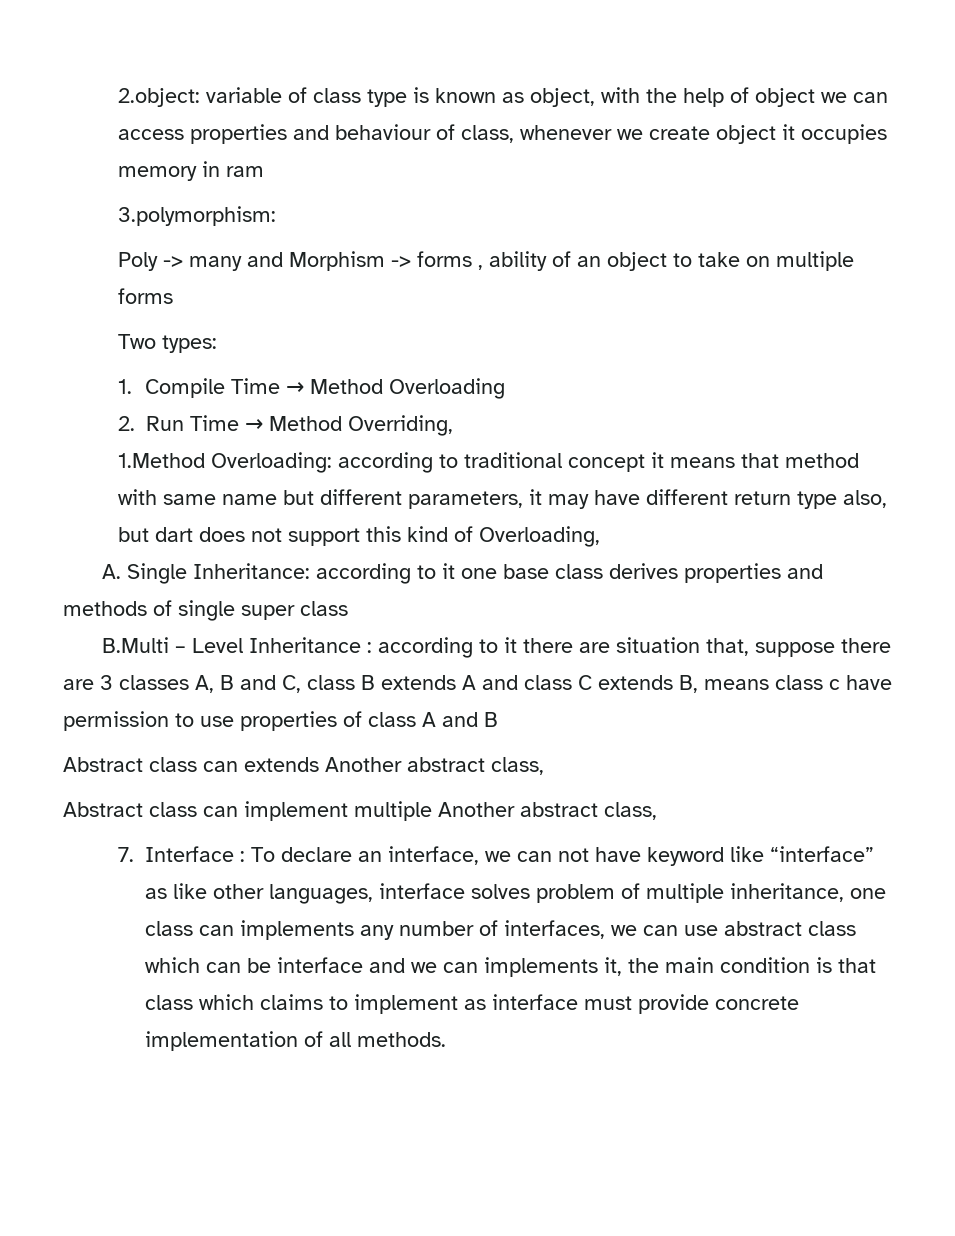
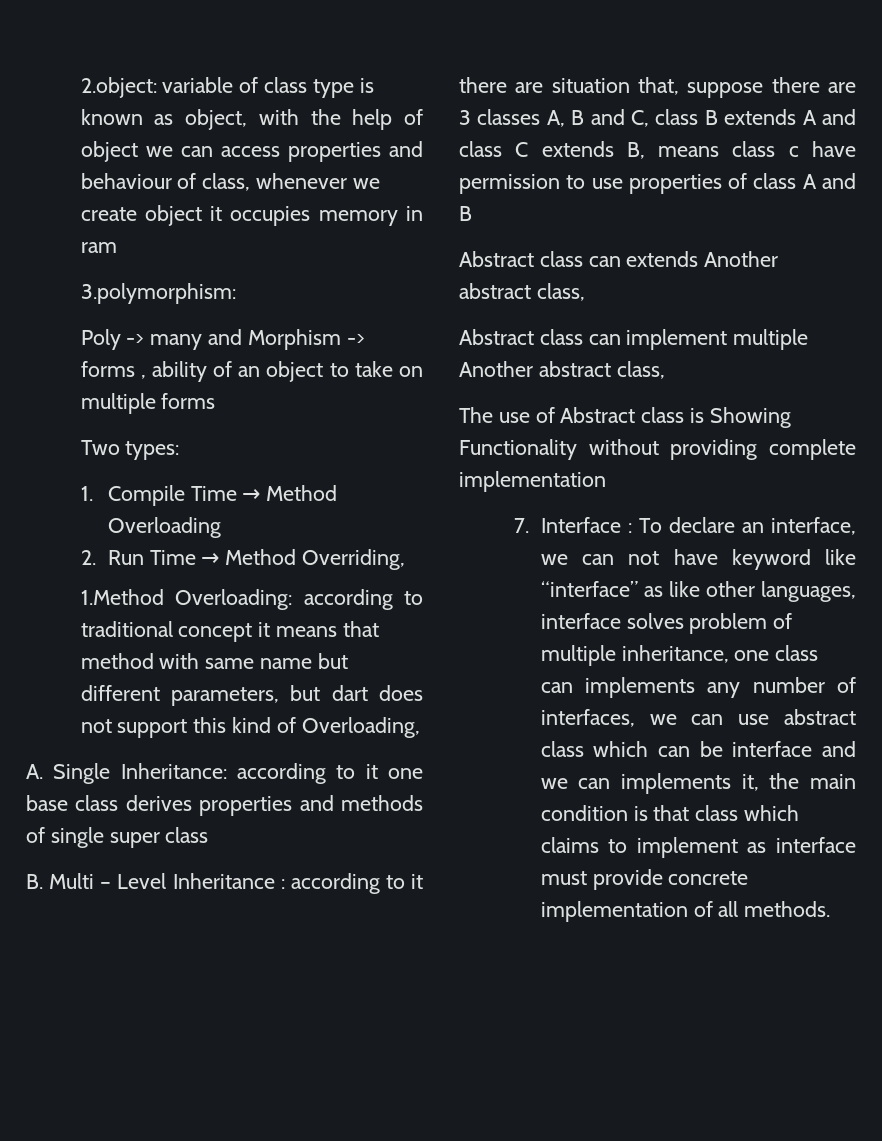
- 1.Method Overloading: according to traditional concept it means that method with same name but different parameters, it may have different return type also, but dart does not support this kind of Overloading,
+ 1.Method Overloading: according to traditional concept it means that method with same name but different parameters, but dart does not support this kind of Overloading,
- B.Multi – Level Inheritance : according to it there are situation that, suppose there are 3 classes A, B and C, class B extends A and class C extends B, means class c have permission to use properties of class A and B
+ B. Multi – Level Inheritance : according to it there are situation that, suppose there are 3 classes A, B and C, class B extends A and class C extends B, means class c have permission to use properties of class A and B
+ The use of Abstract class is Showing Functionality without providing complete implementation

